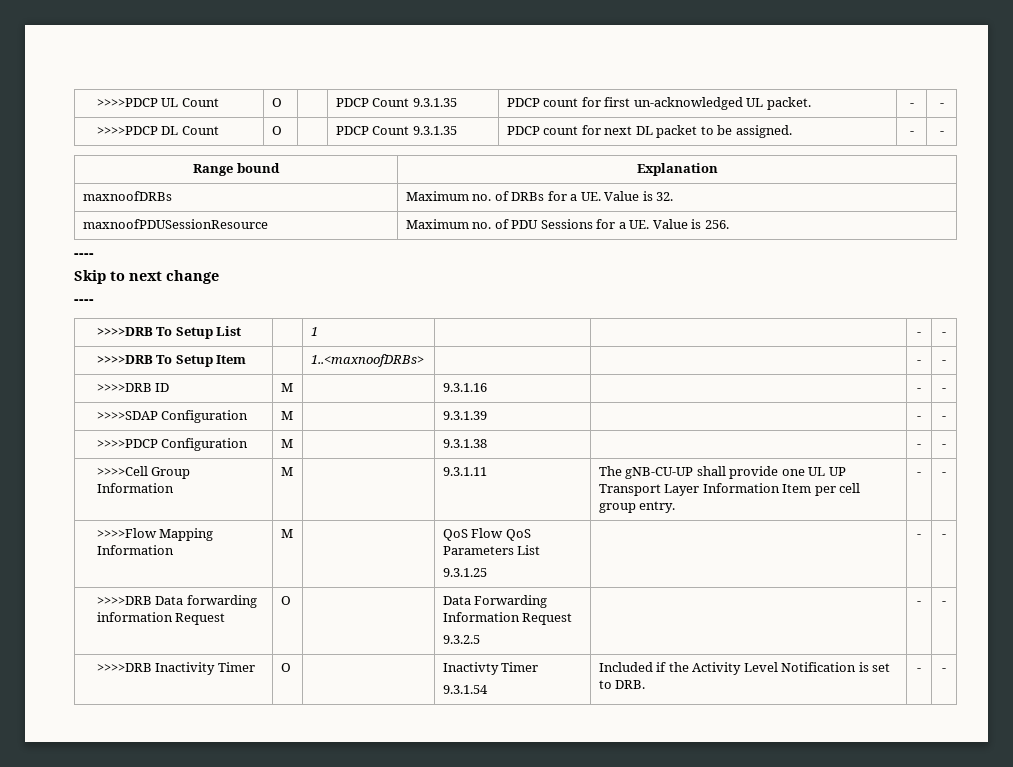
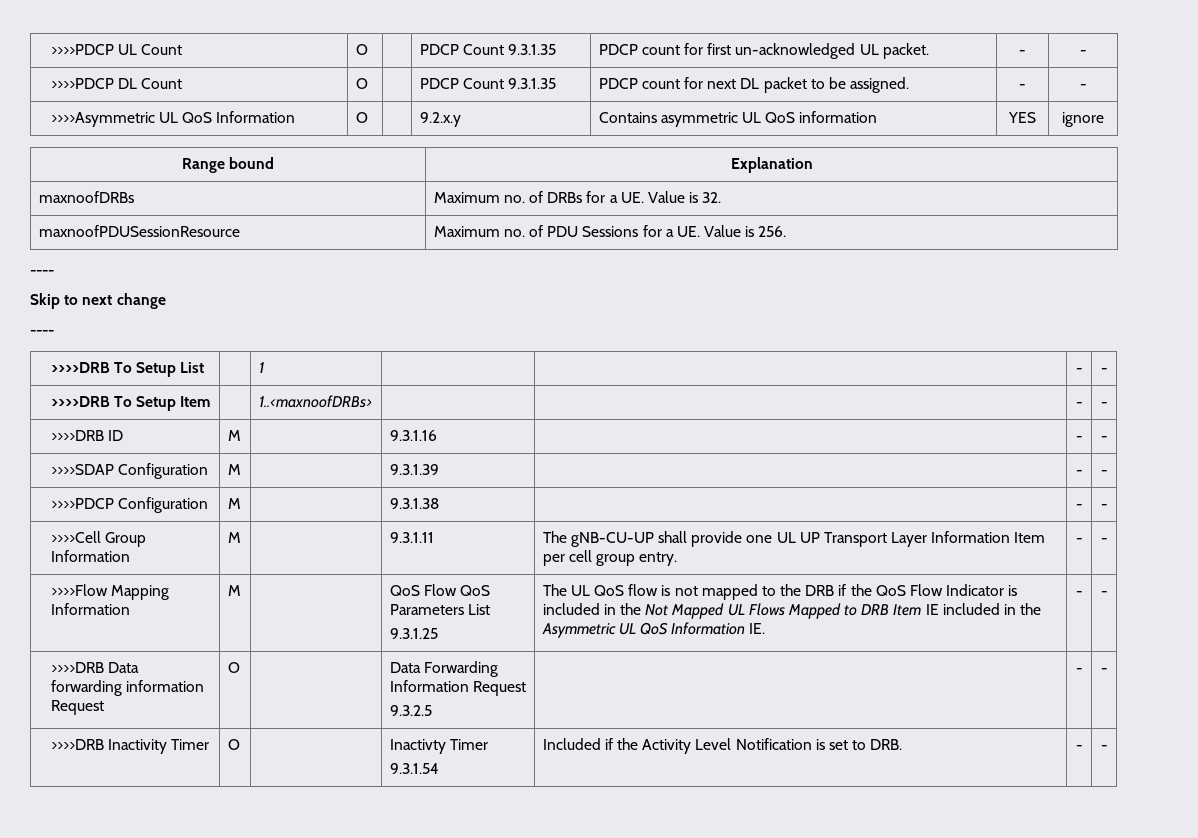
+ >>>>Asymmetric UL QoS Information | O | | 9.2.x.y | Contains asymmetric UL QoS information | YES | ignore
+ The UL QoS flow is not mapped to the DRB if the QoS Flow Indicator is included in the Not Mapped UL Flows Mapped to DRB Item IE included in the Asymmetric UL QoS Information IE.

